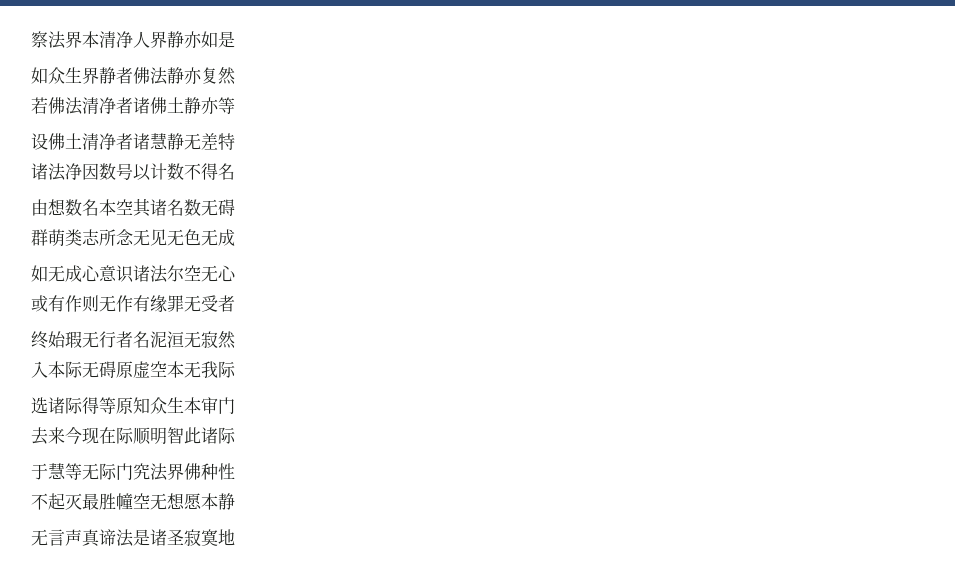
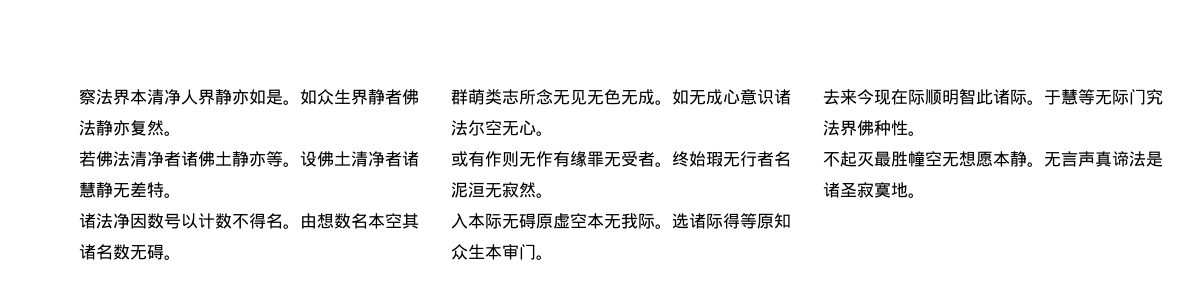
- 察法界本清净人界静亦如是
- 如众生界静者佛法静亦复然
+ 察法界本清净人界静亦如是。如众生界静者佛法静亦复然。
- 若佛法清净者诸佛土静亦等
- 设佛土清净者诸慧静无差特
+ 若佛法清净者诸佛土静亦等。设佛土清净者诸慧静无差特。
- 诸法净因数号以计数不得名
- 由想数名本空其诸名数无碍
+ 诸法净因数号以计数不得名。由想数名本空其诸名数无碍。
- 群萌类志所念无见无色无成
- 如无成心意识诸法尔空无心
+ 群萌类志所念无见无色无成。如无成心意识诸法尔空无心。
- 或有作则无作有缘罪无受者
- 终始瑕无行者名泥洹无寂然
+ 或有作则无作有缘罪无受者。终始瑕无行者名泥洹无寂然。
- 入本际无碍原虚空本无我际
- 选诸际得等原知众生本审门
+ 入本际无碍原虚空本无我际。选诸际得等原知众生本审门。
- 去来今现在际顺明智此诸际
- 于慧等无际门究法界佛种性
+ 去来今现在际顺明智此诸际。于慧等无际门究法界佛种性。
- 不起灭最胜幢空无想愿本静
- 无言声真谛法是诸圣寂寞地
+ 不起灭最胜幢空无想愿本静。无言声真谛法是诸圣寂寞地。

